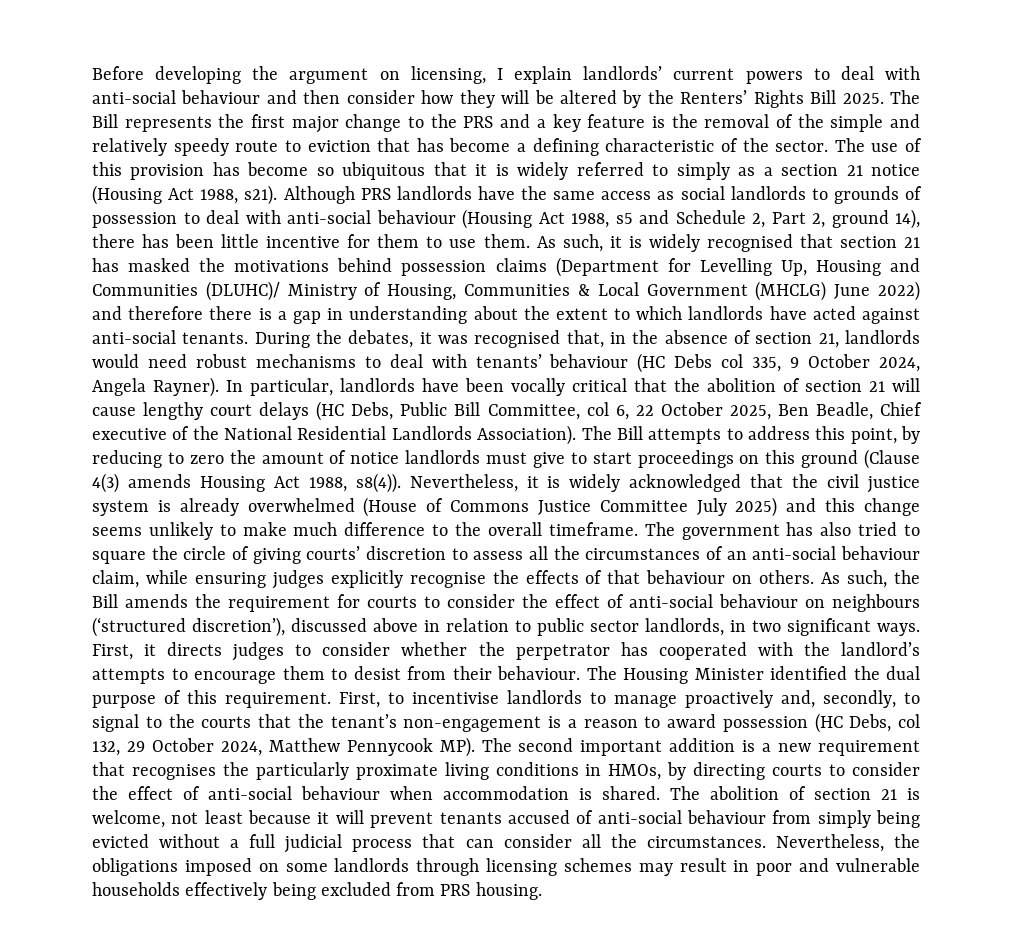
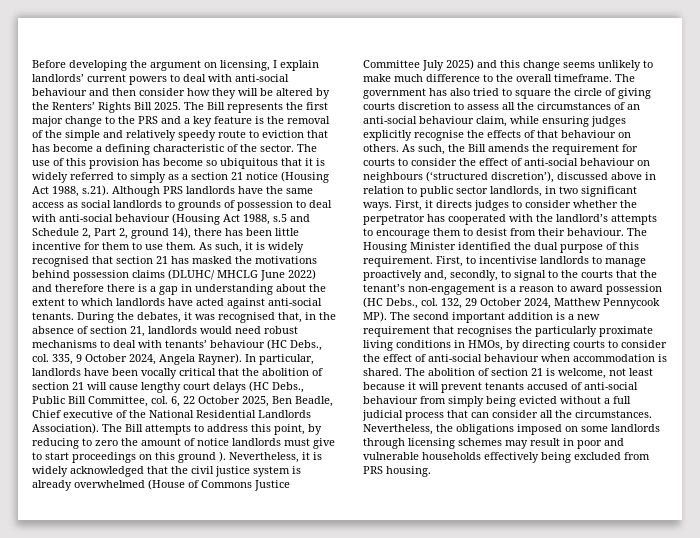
- The use of this provision has become so ubiquitous that it is widely referred to simply as a section 21 notice (Housing Act 1988, s21). Although PRS landlords have the same access as social landlords to grounds of possession to deal with anti-social behaviour (Housing Act 1988, s5 and Schedule 2, Part 2, ground 14), there has been little incentive for them to use them.
+ The use of this provision has become so ubiquitous that it is widely referred to simply as a section 21 notice (Housing Act 1988, s.21). Although PRS landlords have the same access as social landlords to grounds of possession to deal with anti-social behaviour (Housing Act 1988, s.5 and Schedule 2, Part 2, ground 14), there has been little incentive for them to use them.
- As such, it is widely recognised that section 21 has masked the motivations behind possession claims (Department for Levelling Up, Housing and Communities (DLUHC)/ Ministry of Housing, Communities & Local Government (MHCLG) June 2022) and therefore there is a gap in understanding about the extent to which landlords have acted against anti-social tenants.
+ As such, it is widely recognised that section 21 has masked the motivations behind possession claims (DLUHC/ MHCLG June 2022) and therefore there is a gap in understanding about the extent to which landlords have acted against anti-social tenants.
- During the debates, it was recognised that, in the absence of section 21, landlords would need robust mechanisms to deal with tenants’ behaviour (HC Debs col 335, 9 October 2024, Angela Rayner).
+ During the debates, it was recognised that, in the absence of section 21, landlords would need robust mechanisms to deal with tenants’ behaviour (HC Debs., col. 335, 9 October 2024, Angela Rayner).
- In particular, landlords have been vocally critical that the abolition of section 21 will cause lengthy court delays (HC Debs, Public Bill Committee, col 6, 22 October 2025, Ben Beadle, Chief executive of the National Residential Landlords Association).
+ In particular, landlords have been vocally critical that the abolition of section 21 will cause lengthy court delays (HC Debs., Public Bill Committee, col. 6, 22 October 2025, Ben Beadle, Chief executive of the National Residential Landlords Association).
- The Bill attempts to address this point, by reducing to zero the amount of notice landlords must give to start proceedings on this ground (Clause 4(3) amends Housing Act 1988, s8(4)).
+ The Bill attempts to address this point, by reducing to zero the amount of notice landlords must give to start proceedings on this ground ).
- The government has also tried to square the circle of giving courts’ discretion to assess all the circumstances of an anti-social behaviour claim, while ensuring judges explicitly recognise the effects of that behaviour on others.
+ The government has also tried to square the circle of giving courts discretion to assess all the circumstances of an anti-social behaviour claim, while ensuring judges explicitly recognise the effects of that behaviour on others.
- First, to incentivise landlords to manage proactively and, secondly, to signal to the courts that the tenant’s non-engagement is a reason to award possession (HC Debs, col 132, 29 October 2024, Matthew Pennycook MP). The second important addition is a new requirement that recognises the particularly proximate living conditions in HMOs, by directing courts to consider the effect of anti-social behaviour when accommodation is shared.
+ First, to incentivise landlords to manage proactively and, secondly, to signal to the courts that the tenant’s non-engagement is a reason to award possession (HC Debs., col. 132, 29 October 2024, Matthew Pennycook MP). The second important addition is a new requirement that recognises the particularly proximate living conditions in HMOs, by directing courts to consider the effect of anti-social behaviour when accommodation is shared.

